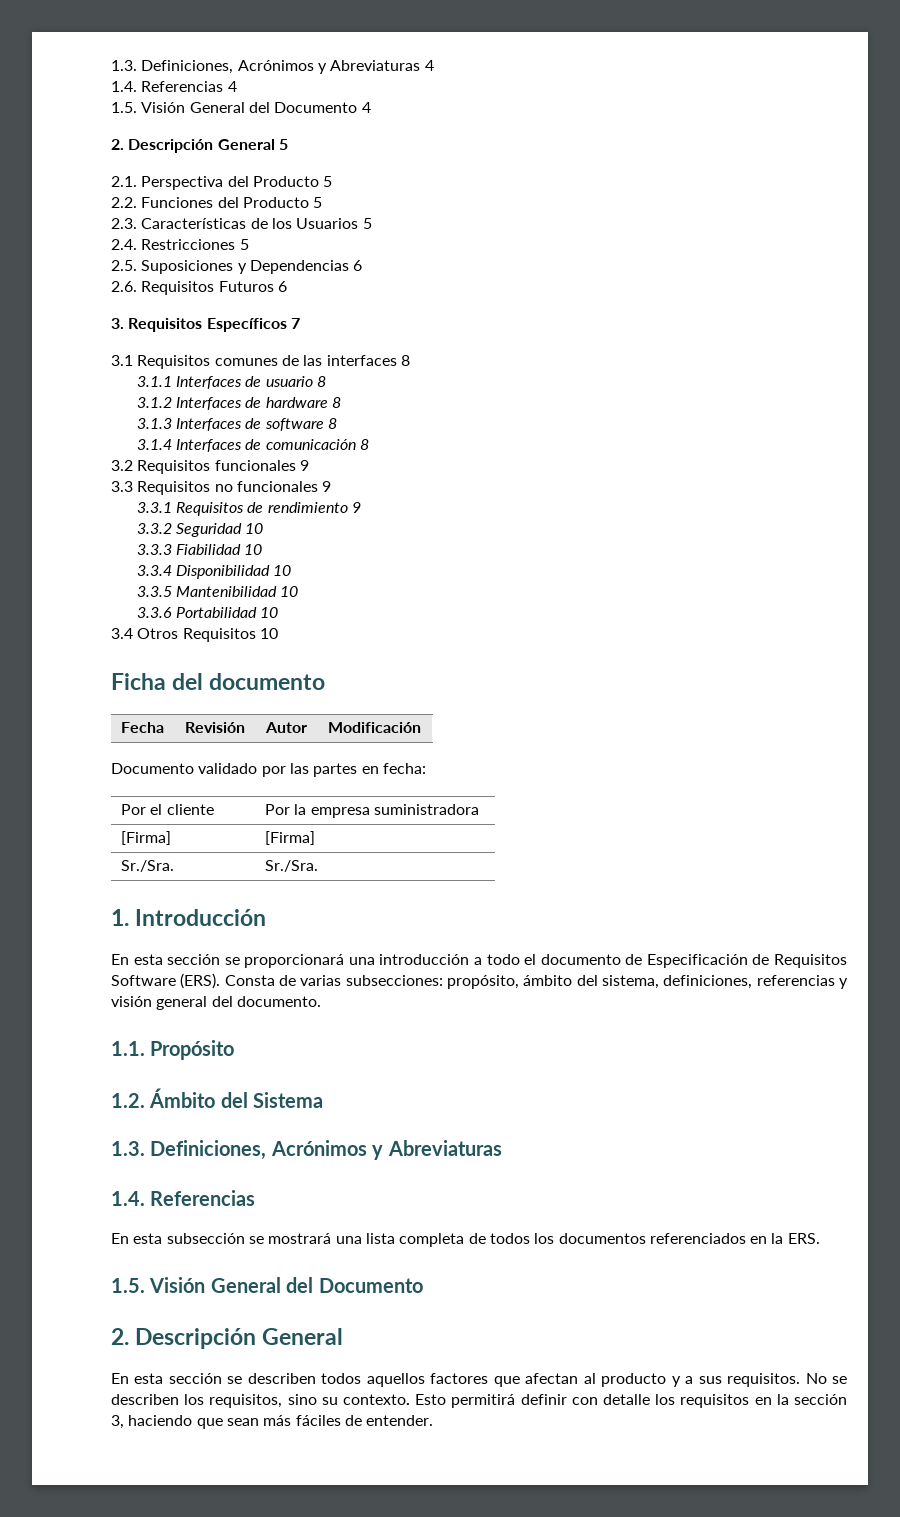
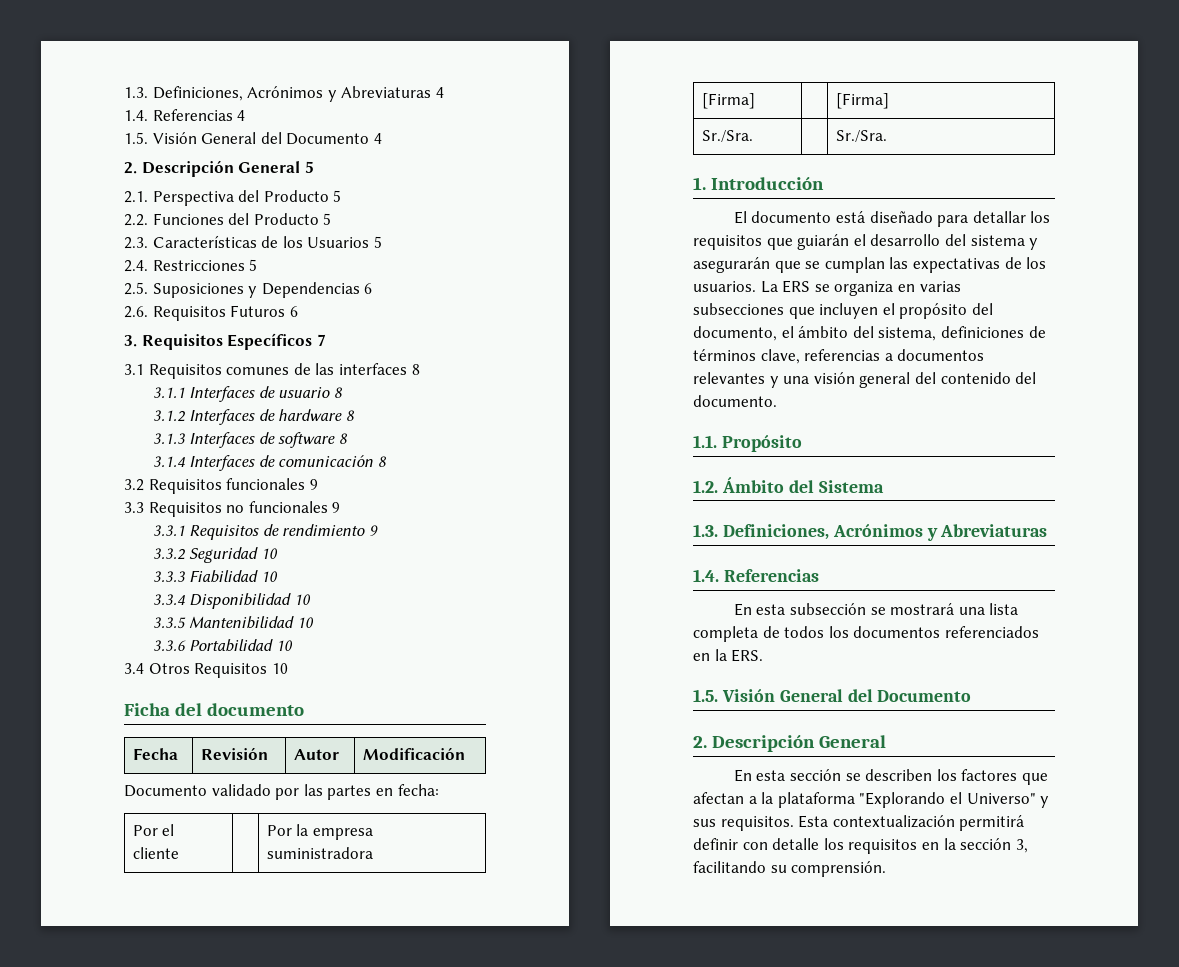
- En esta sección se proporcionará una introducción a todo el documento de Especificación de Requisitos Software (ERS). Consta de varias subsecciones: propósito, ámbito del sistema, definiciones, referencias y visión general del documento.
+ El documento está diseñado para detallar los requisitos que guiarán el desarrollo del sistema y asegurarán que se cumplan las expectativas de los usuarios. La ERS se organiza en varias subsecciones que incluyen el propósito del documento, el ámbito del sistema, definiciones de términos clave, referencias a documentos relevantes y una visión general del contenido del documento.
- En esta sección se describen todos aquellos factores que afectan al producto y a sus requisitos. No se describen los requisitos, sino su contexto. Esto permitirá definir con detalle los requisitos en la sección 3, haciendo que sean más fáciles de entender.
+ En esta sección se describen los factores que afectan a la plataforma "Explorando el Universo" y sus requisitos. Esta contextualización permitirá definir con detalle los requisitos en la sección 3, facilitando su comprensión.

